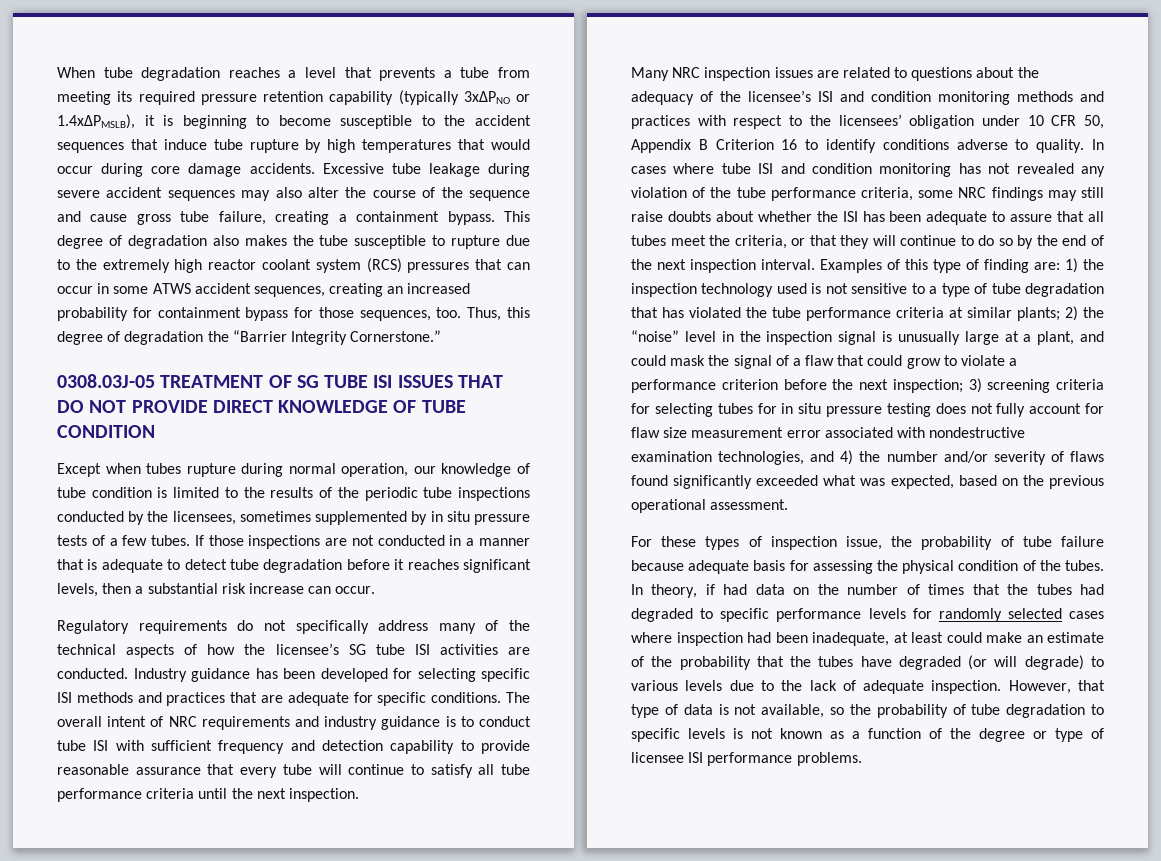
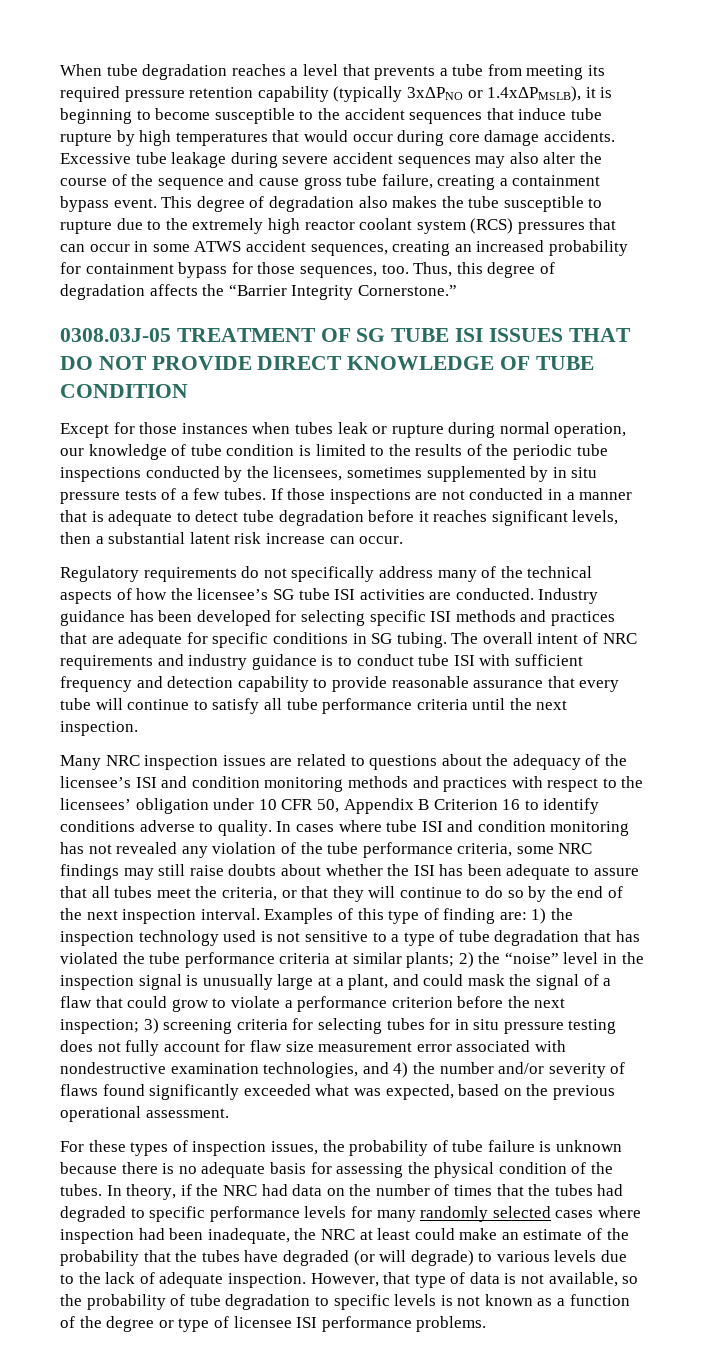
- Excessive tube leakage during severe accident sequences may also alter the course of the sequence and cause gross tube failure, creating a containment bypass.
+ Excessive tube leakage during severe accident sequences may also alter the course of the sequence and cause gross tube failure, creating a containment bypass event.
- Thus, this degree of degradation the “Barrier Integrity Cornerstone.”
+ Thus, this degree of degradation affects the “Barrier Integrity Cornerstone.”
- Except when tubes rupture during normal operation, our knowledge of tube condition is limited to the results of the periodic tube inspections conducted by the licensees, sometimes supplemented by in situ pressure tests of a few tubes.
+ Except for those instances when tubes leak or rupture during normal operation, our knowledge of tube condition is limited to the results of the periodic tube inspections conducted by the licensees, sometimes supplemented by in situ pressure tests of a few tubes.
- If those inspections are not conducted in a manner that is adequate to detect tube degradation before it reaches significant levels, then a substantial risk increase can occur.
+ If those inspections are not conducted in a manner that is adequate to detect tube degradation before it reaches significant levels, then a substantial latent risk increase can occur.
- Industry guidance has been developed for selecting specific ISI methods and practices that are adequate for specific conditions.
+ Industry guidance has been developed for selecting specific ISI methods and practices that are adequate for specific conditions in SG tubing.
- For these types of inspection issue, the probability of tube failure because adequate basis for assessing the physical condition of the tubes.
+ For these types of inspection issues, the probability of tube failure is unknown because there is no adequate basis for assessing the physical condition of the tubes.
- In theory, if had data on the number of times that the tubes had degraded to specific performance levels for randomly selected cases where inspection had been inadequate, at least could make an estimate of the probability that the tubes have degraded (or will degrade) to various levels due to the lack of adequate inspection.
+ In theory, if the NRC had data on the number of times that the tubes had degraded to specific performance levels for many randomly selected cases where inspection had been inadequate, the NRC at least could make an estimate of the probability that the tubes have degraded (or will degrade) to various levels due to the lack of adequate inspection.

